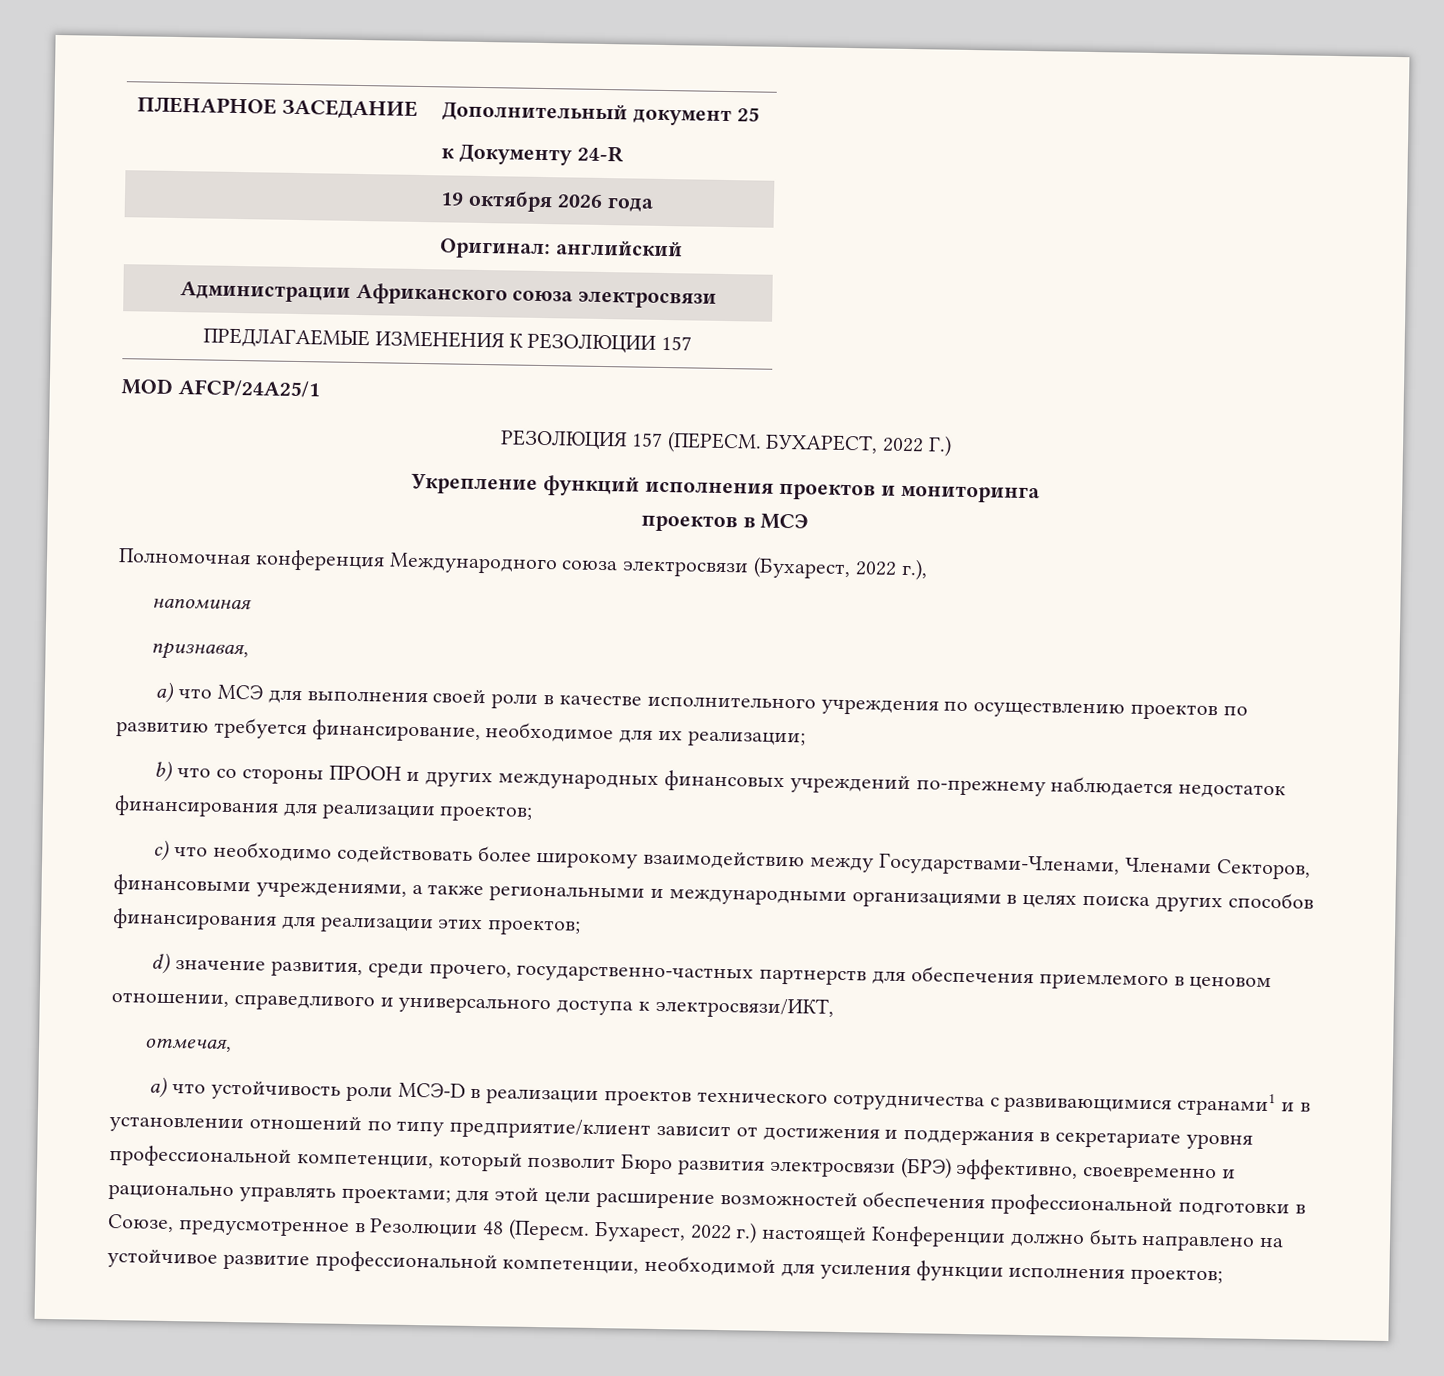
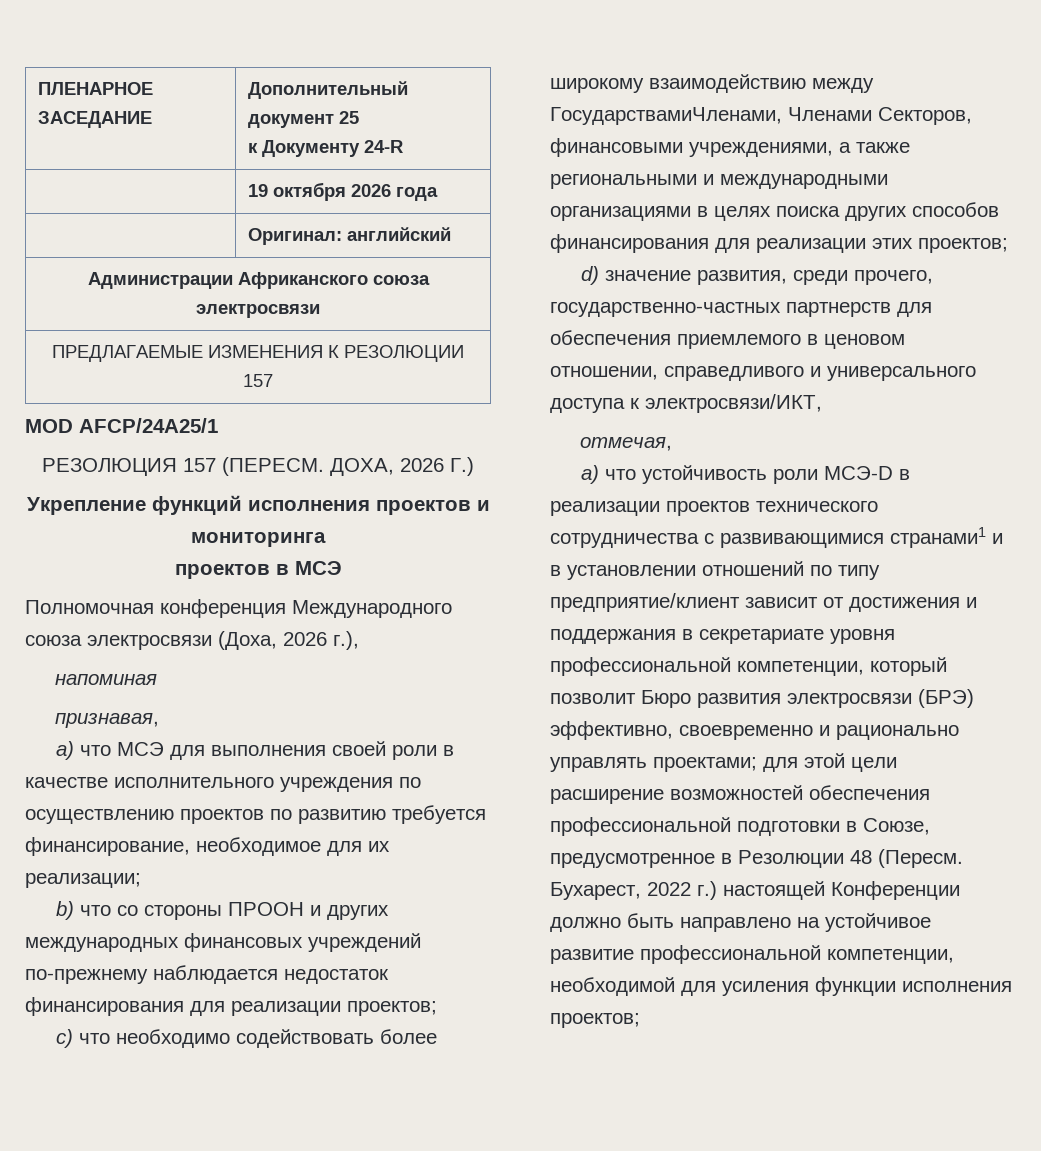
- БУХАРЕСТ, 2022 Г.)
+ ДОХА, 2026 Г.)
- Полномочная конференция Международного союза электросвязи (Бухарест, 2022 г.),
+ Полномочная конференция Международного союза электросвязи (Доха, 2026 г.),
- c) что необходимо содействовать более широкому взаимодействию между Государствами-Членами, Членами Секторов, финансовыми учреждениями, а также региональными и международными организациями в целях поиска других способов финансирования для реализации этих проектов;
+ c) что необходимо содействовать более широкому взаимодействию между ГосударствамиЧленами, Членами Секторов, финансовыми учреждениями, а также региональными и международными организациями в целях поиска других способов финансирования для реализации этих проектов;

